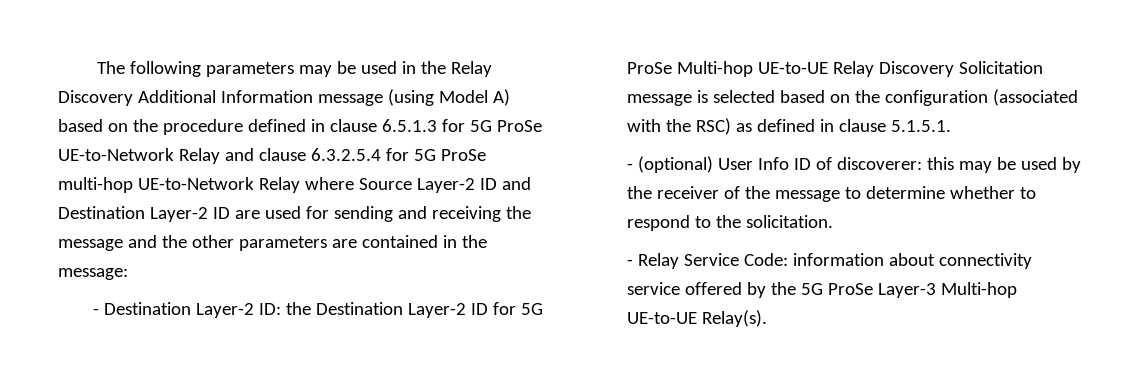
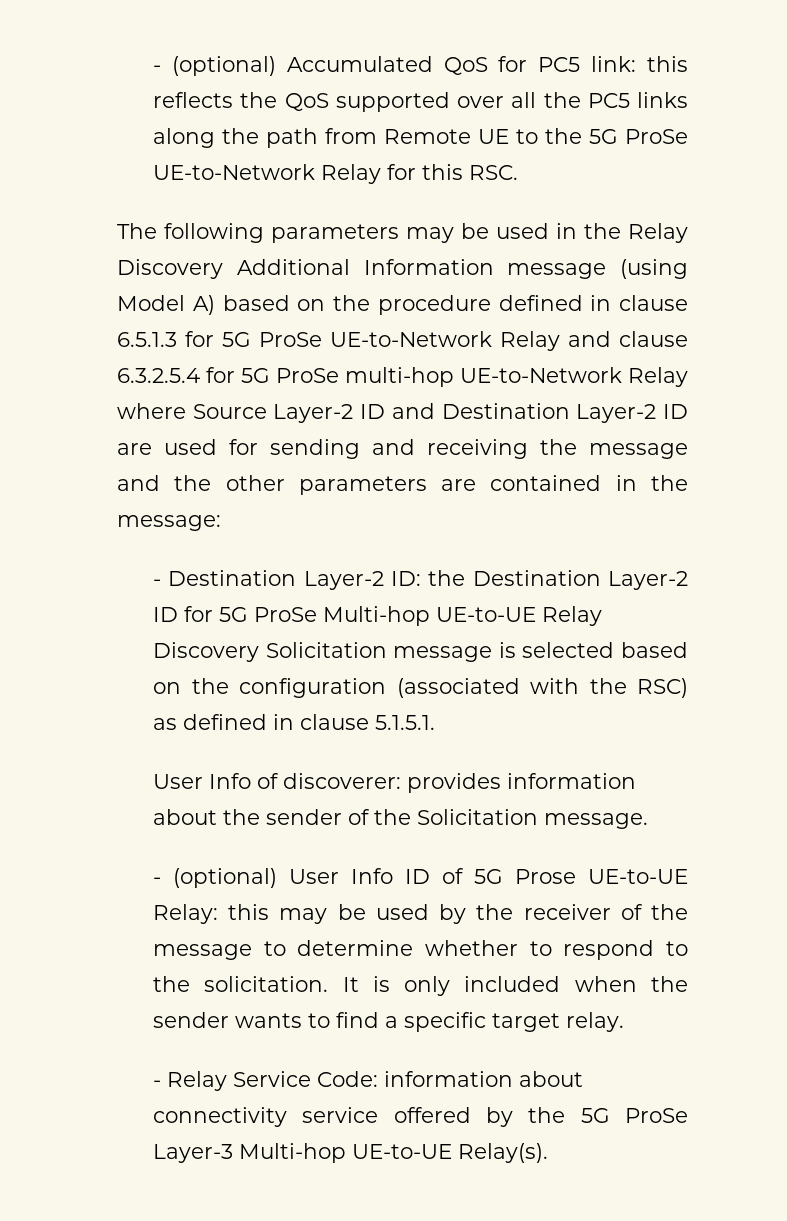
+ - (optional) Accumulated QoS for PC5 link: this reflects the QoS supported over all the PC5 links along the path from Remote UE to the 5G ProSe UE-to-Network Relay for this RSC.
+ User Info of discoverer: provides information about the sender of the Solicitation message.
- - (optional) User Info ID of discoverer: this may be used by the receiver of the message to determine whether to respond to the solicitation.
+ - (optional) User Info ID of 5G Prose UE-to-UE Relay: this may be used by the receiver of the message to determine whether to respond to the solicitation. It is only included when the sender wants to find a specific target relay.

